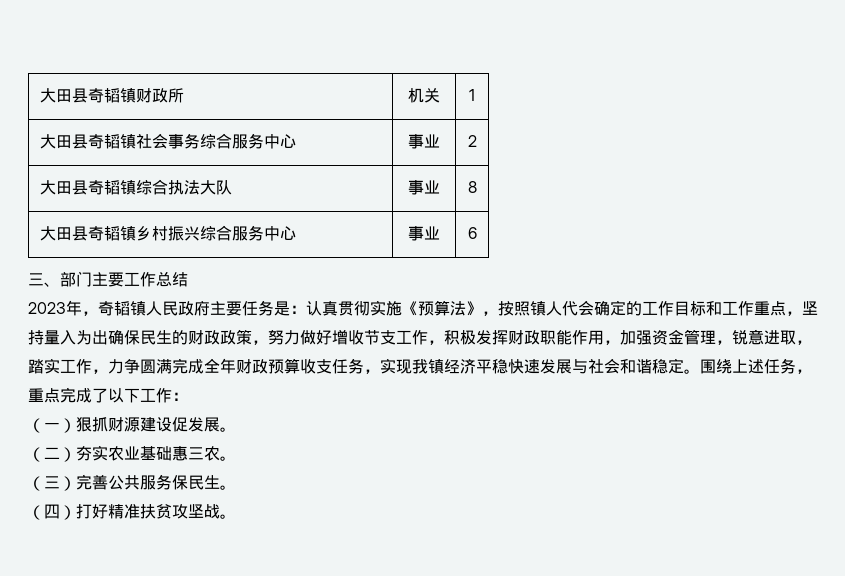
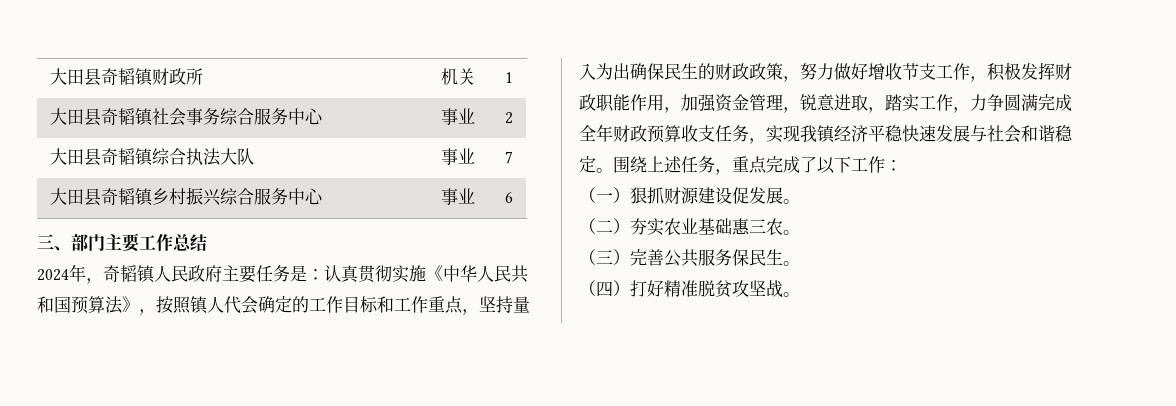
- 大田县奇韬镇综合执法大队 | 事业 | 8
+ 大田县奇韬镇综合执法大队 | 事业 | 7
- 2023年，奇韬镇人民政府主要任务是：
+ 2024年，奇韬镇人民政府主要任务是：
- 认真贯彻实施《预算法》，按照镇人代会确定的工作目标和工作重点，坚持量入为出确保民生的财政政策，努力做好增收节支工作，积极发挥财政职能作用，加强资金管理，锐意进取，踏实工作，力争圆满完成全年财政预算收支任务，实现我镇经济平稳快速发展与社会和谐稳定。
+ 认真贯彻实施《中华人民共和国预算法》，按照镇人代会确定的工作目标和工作重点，坚持量入为出确保民生的财政政策，努力做好增收节支工作，积极发挥财政职能作用，加强资金管理，锐意进取，踏实工作，力争圆满完成全年财政预算收支任务，实现我镇经济平稳快速发展与社会和谐稳定。
- （四）打好精准扶贫攻坚战。
+ （四）打好精准脱贫攻坚战。

